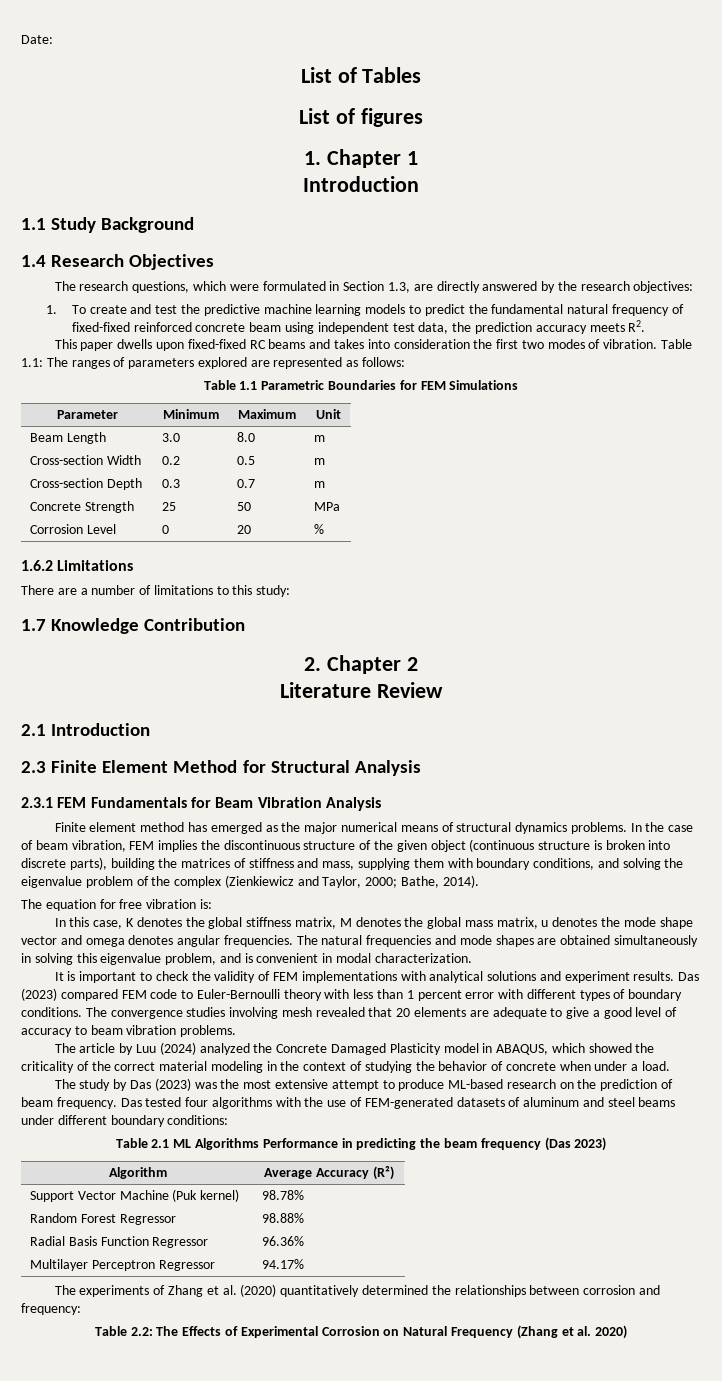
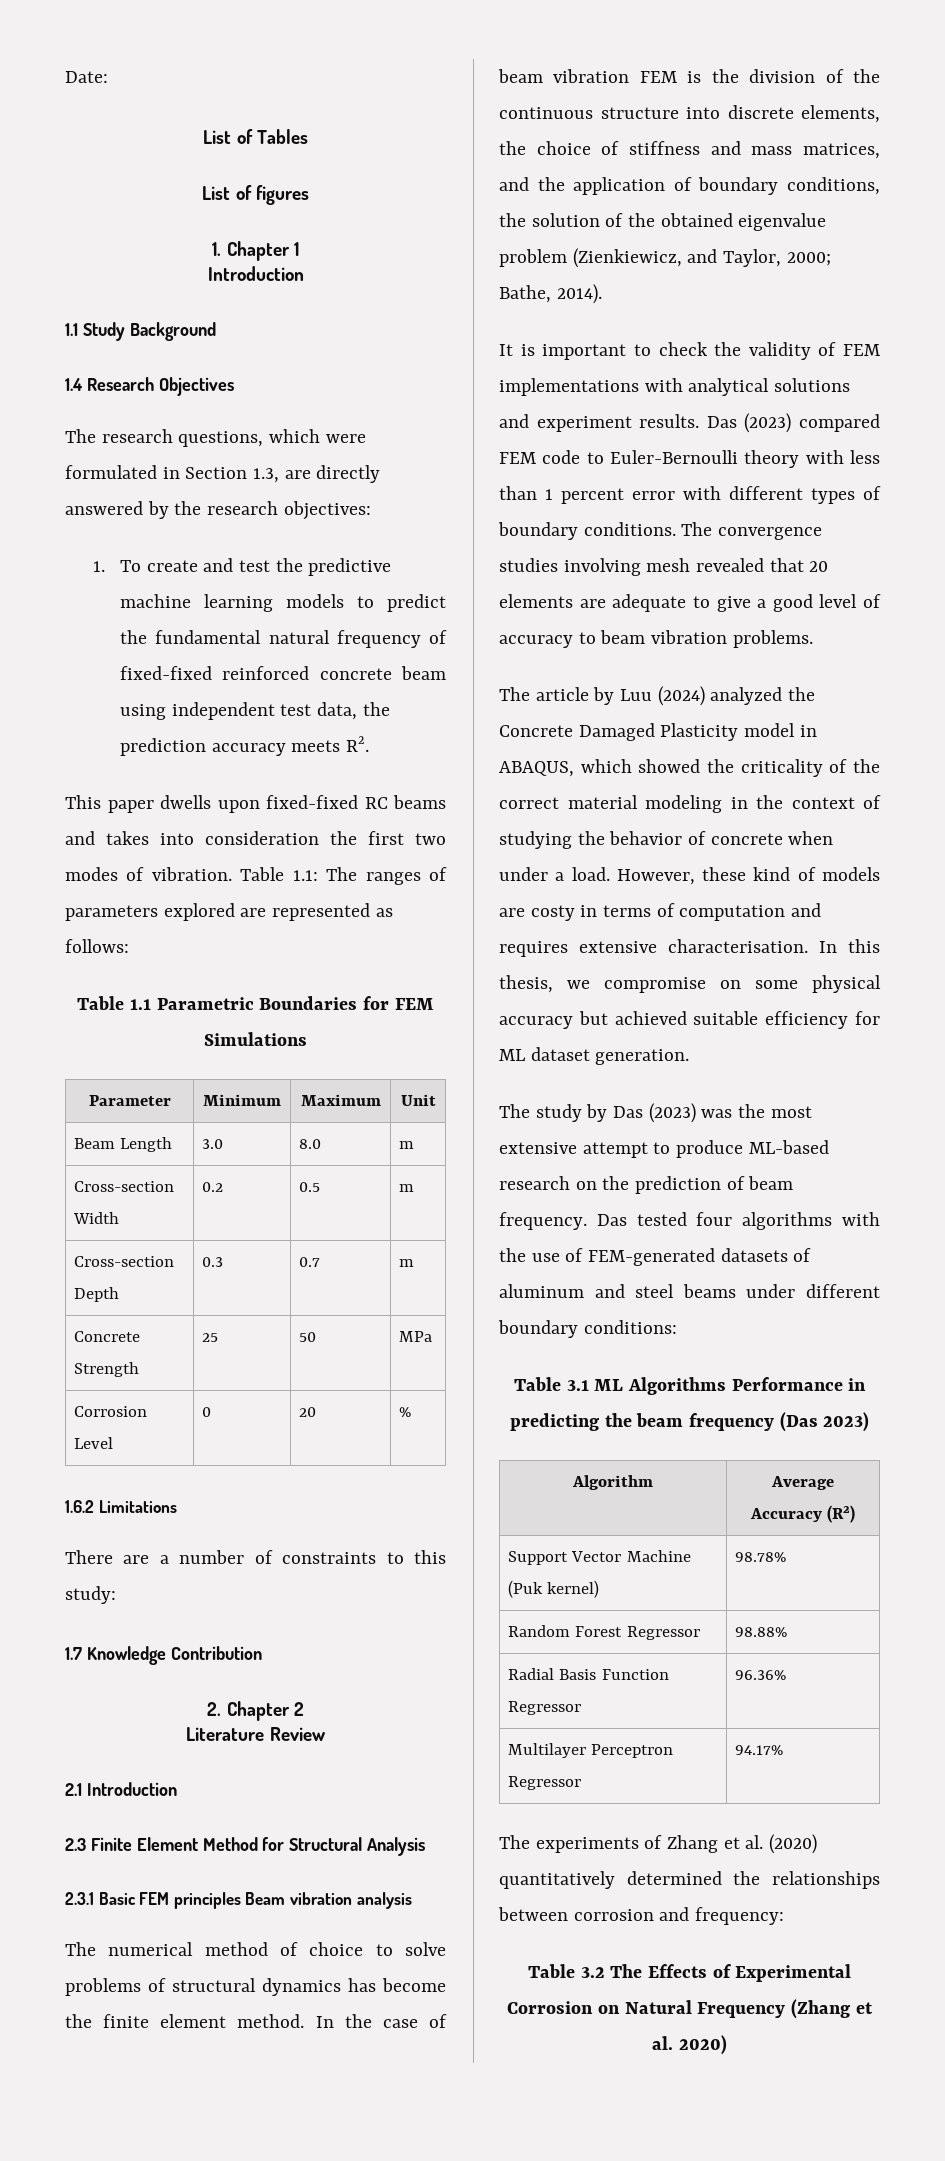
- There are a number of limitations to this study:
+ There are a number of constraints to this study:
- 2.3.1 FEM Fundamentals for Beam Vibration Analysis
- Finite element method has emerged as the major numerical means of structural dynamics problems.
+ 2.3.1 Basic FEM principles Beam vibration analysis
+ The numerical method of choice to solve problems of structural dynamics has become the finite element method.
- In the case of beam vibration, FEM implies the discontinuous structure of the given object (continuous structure is broken into discrete parts), building the matrices of stiffness and mass, supplying them with boundary conditions, and solving the eigenvalue problem of the complex (Zienkiewicz and Taylor, 2000; Bathe, 2014).
+ In the case of beam vibration FEM is the division of the continuous structure into discrete elements, the choice of stiffness and mass matrices, and the application of boundary conditions, the solution of the obtained eigenvalue problem (Zienkiewicz, and Taylor, 2000; Bathe, 2014).
- The equation for free vibration is:
- In this case, K denotes the global stiffness matrix, M denotes the global mass matrix, u denotes the mode shape vector and omega denotes angular frequencies. The natural frequencies and mode shapes are obtained simultaneously in solving this eigenvalue problem, and is convenient in modal characterization.
+ However, these kind of models are costy in terms of computation and requires extensive characterisation. In this thesis, we compromise on some physical accuracy but achieved suitable efficiency for ML dataset generation.
- Table 2.1 ML Algorithms Performance in predicting the beam frequency (Das 2023)
+ Table 3.1 ML Algorithms Performance in predicting the beam frequency (Das 2023)
- Table 2.2: The Effects of Experimental Corrosion on Natural Frequency (Zhang et al. 2020)
+ Table 3.2 The Effects of Experimental Corrosion on Natural Frequency (Zhang et al. 2020)

